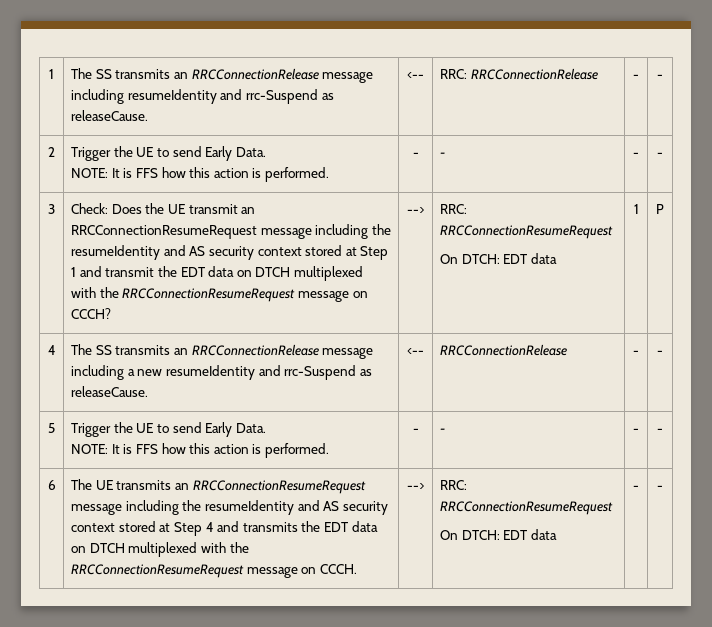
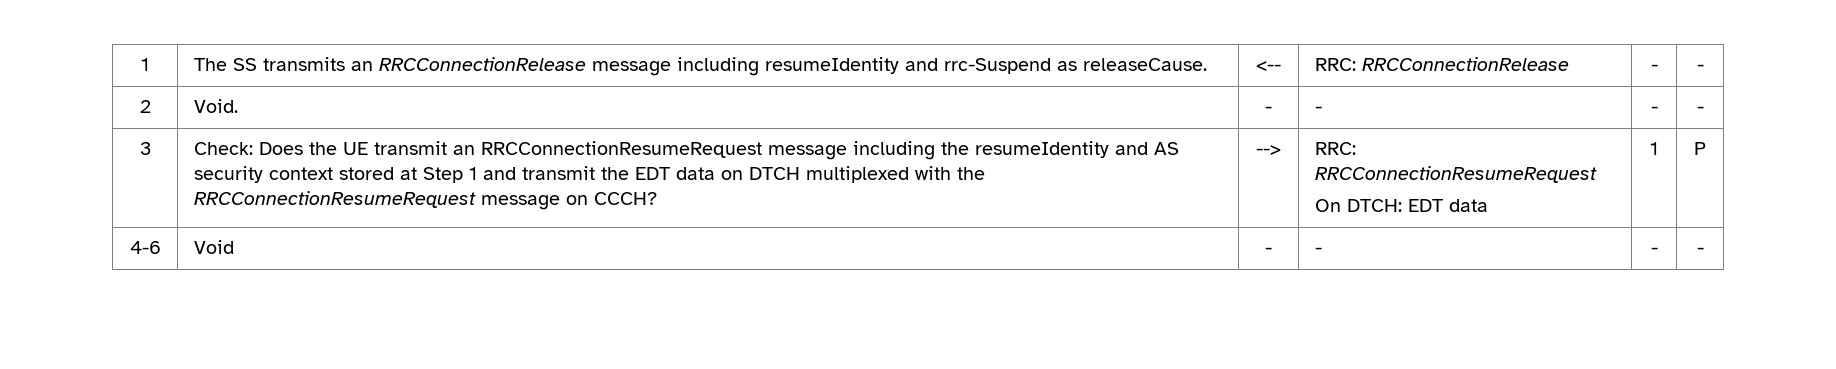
- 2 | Trigger the UE to send Early Data.
- NOTE: It is FFS how this action is performed. | - | - | - | -
+ 2 | Void. | - | - | - | -
- 4 | The SS transmits an RRCConnectionRelease message including a new resumeIdentity and rrc-Suspend as releaseCause. | <-- | RRCConnectionRelease | - | -
- 5 | Trigger the UE to send Early Data.
- NOTE: It is FFS how this action is performed. | - | - | - | -
- 6 | The UE transmits an RRCConnectionResumeRequest message including the resumeIdentity and AS security context stored at Step 4 and transmits the EDT data on DTCH multiplexed with the RRCConnectionResumeRequest message on CCCH. | --> | RRC: RRCConnectionResumeRequest
- On DTCH: EDT data | - | -
+ 4-6 | Void | - | - | - | -

